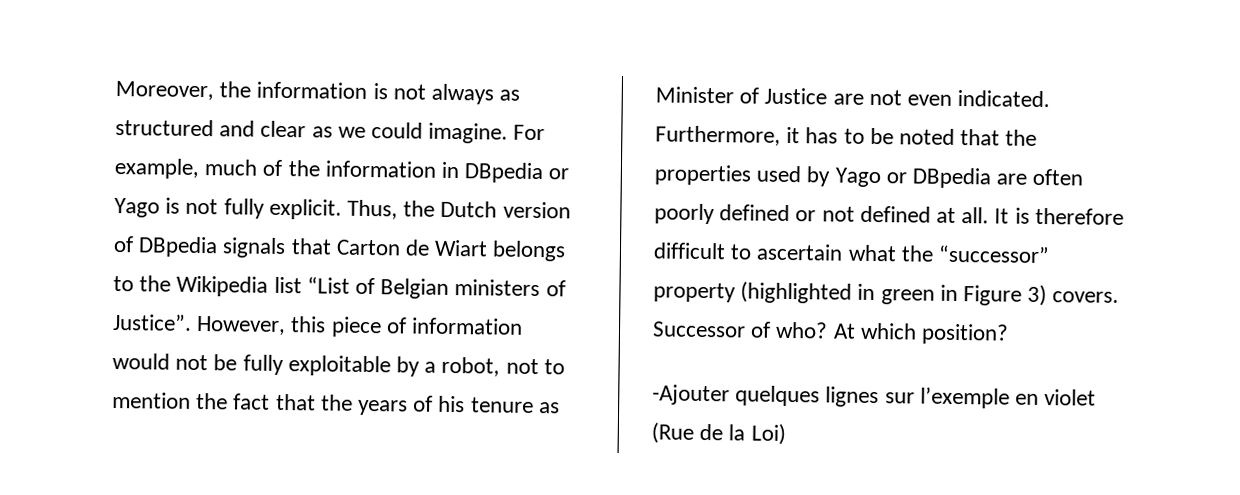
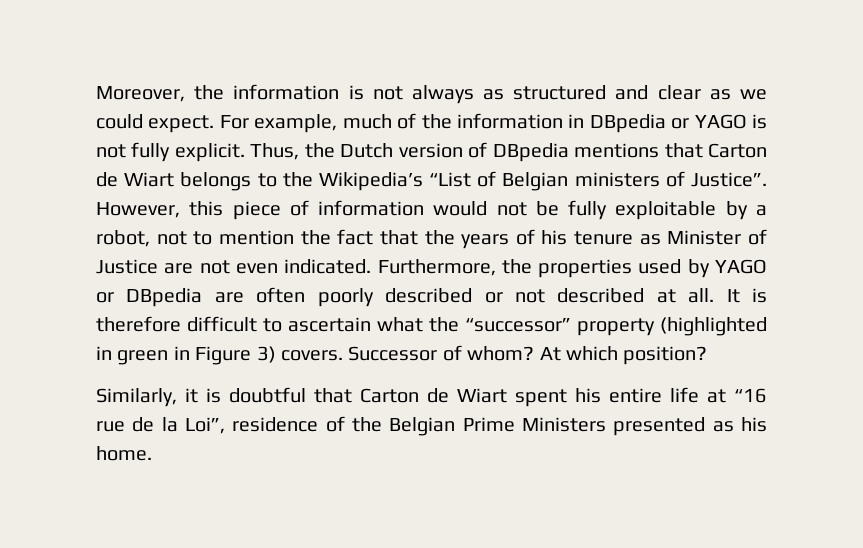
- Moreover, the information is not always as structured and clear as we could imagine.
+ Moreover, the information is not always as structured and clear as we could expect.
- For example, much of the information in DBpedia or Yago is not fully explicit.
+ For example, much of the information in DBpedia or YAGO is not fully explicit.
- Thus, the Dutch version of DBpedia signals that Carton de Wiart belongs to the Wikipedia list “List of Belgian ministers of Justice”.
+ Thus, the Dutch version of DBpedia mentions that Carton de Wiart belongs to the Wikipedia’s “List of Belgian ministers of Justice”.
- Furthermore, it has to be noted that the properties used by Yago or DBpedia are often poorly defined or not defined at all.
+ Furthermore, the properties used by YAGO or DBpedia are often poorly described or not described at all.
- Successor of who?
+ Successor of whom?
- -Ajouter quelques lignes sur l’exemple en violet (Rue de la Loi)
+ Similarly, it is doubtful that Carton de Wiart spent his entire life at “16 rue de la Loi”, residence of the Belgian Prime Ministers presented as his home.

